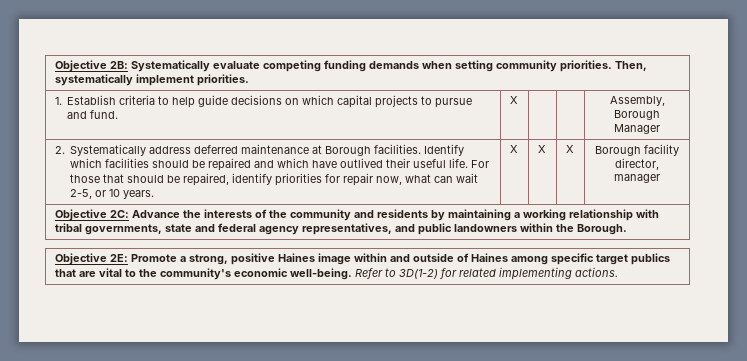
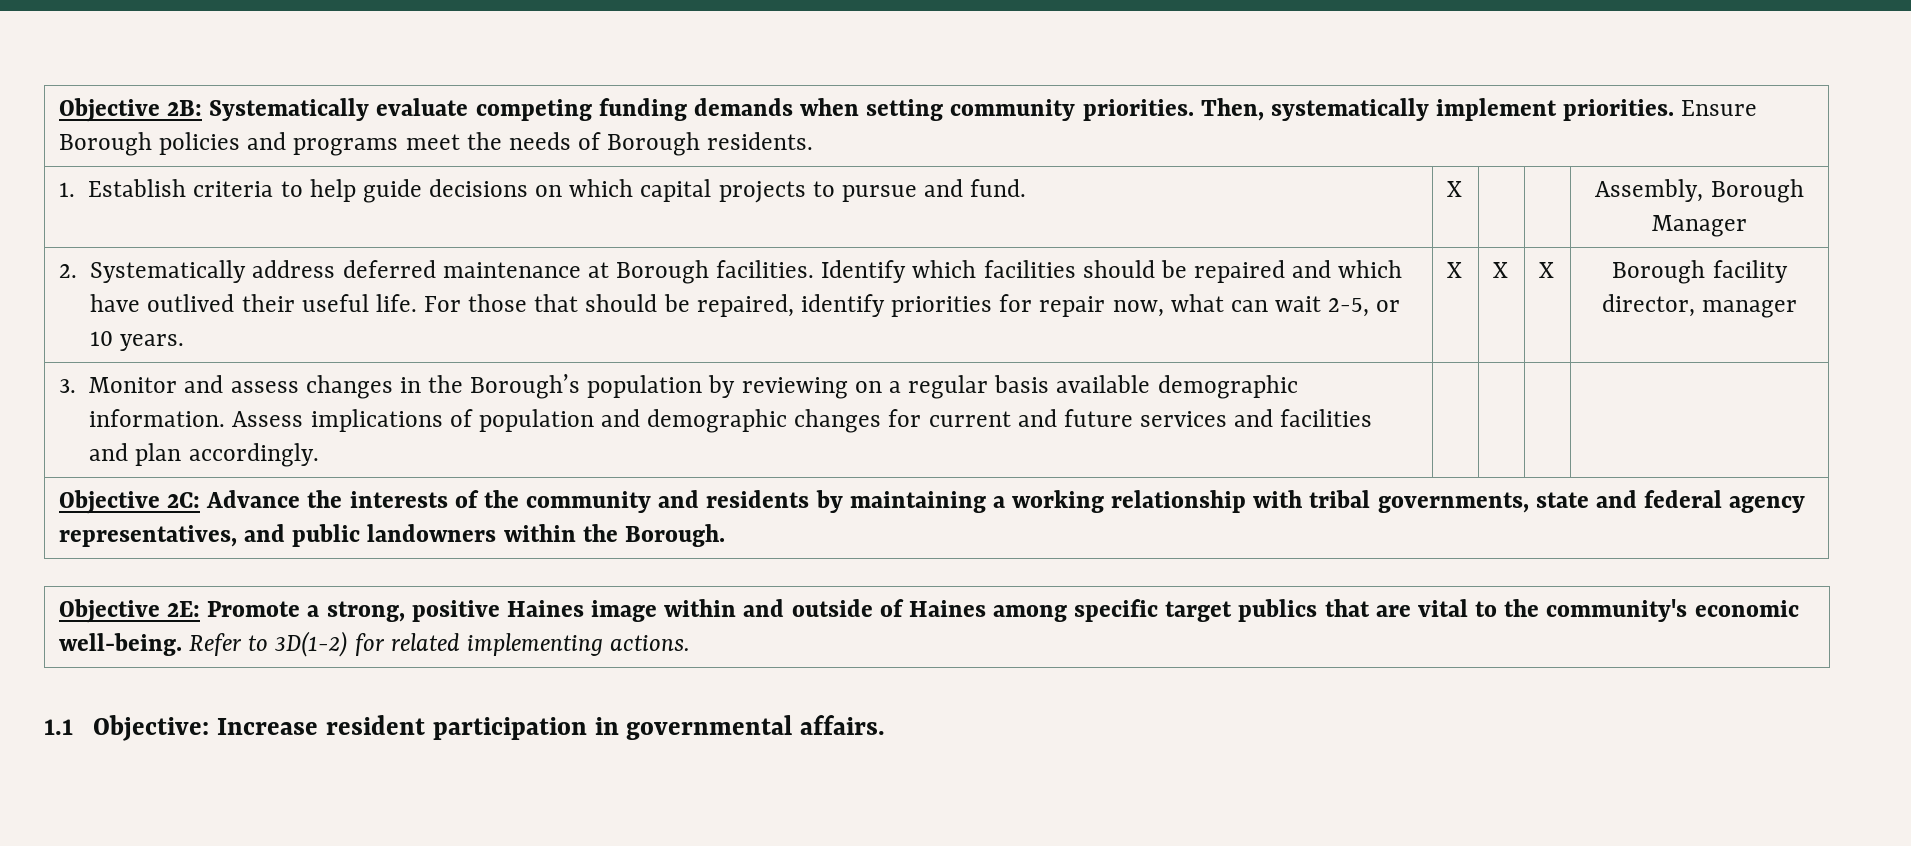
- Objective 2B: Systematically evaluate competing funding demands when setting community priorities. Then, systematically implement priorities.
+ Objective 2B: Systematically evaluate competing funding demands when setting community priorities. Then, systematically implement priorities. Ensure Borough policies and programs meet the needs of Borough residents.
+ 3. Monitor and assess changes in the Borough’s population by reviewing on a regular basis available demographic information. Assess implications of population and demographic changes for current and future services and facilities and plan accordingly. | | | |
+ 1.1 Objective: Increase resident participation in governmental affairs.

